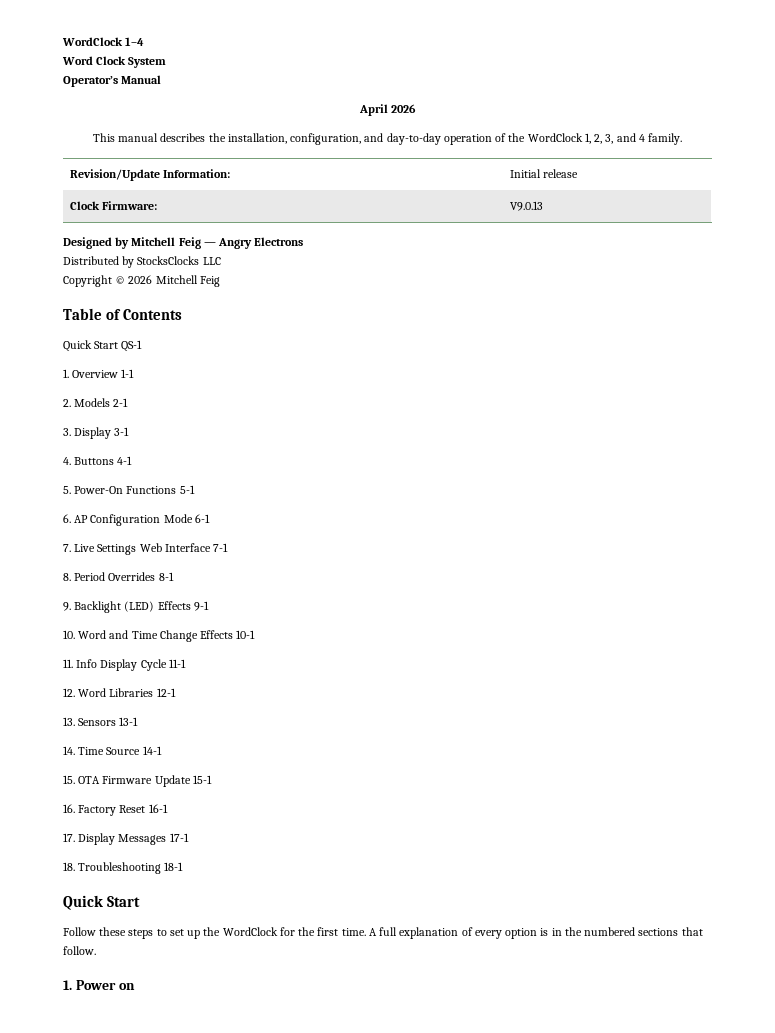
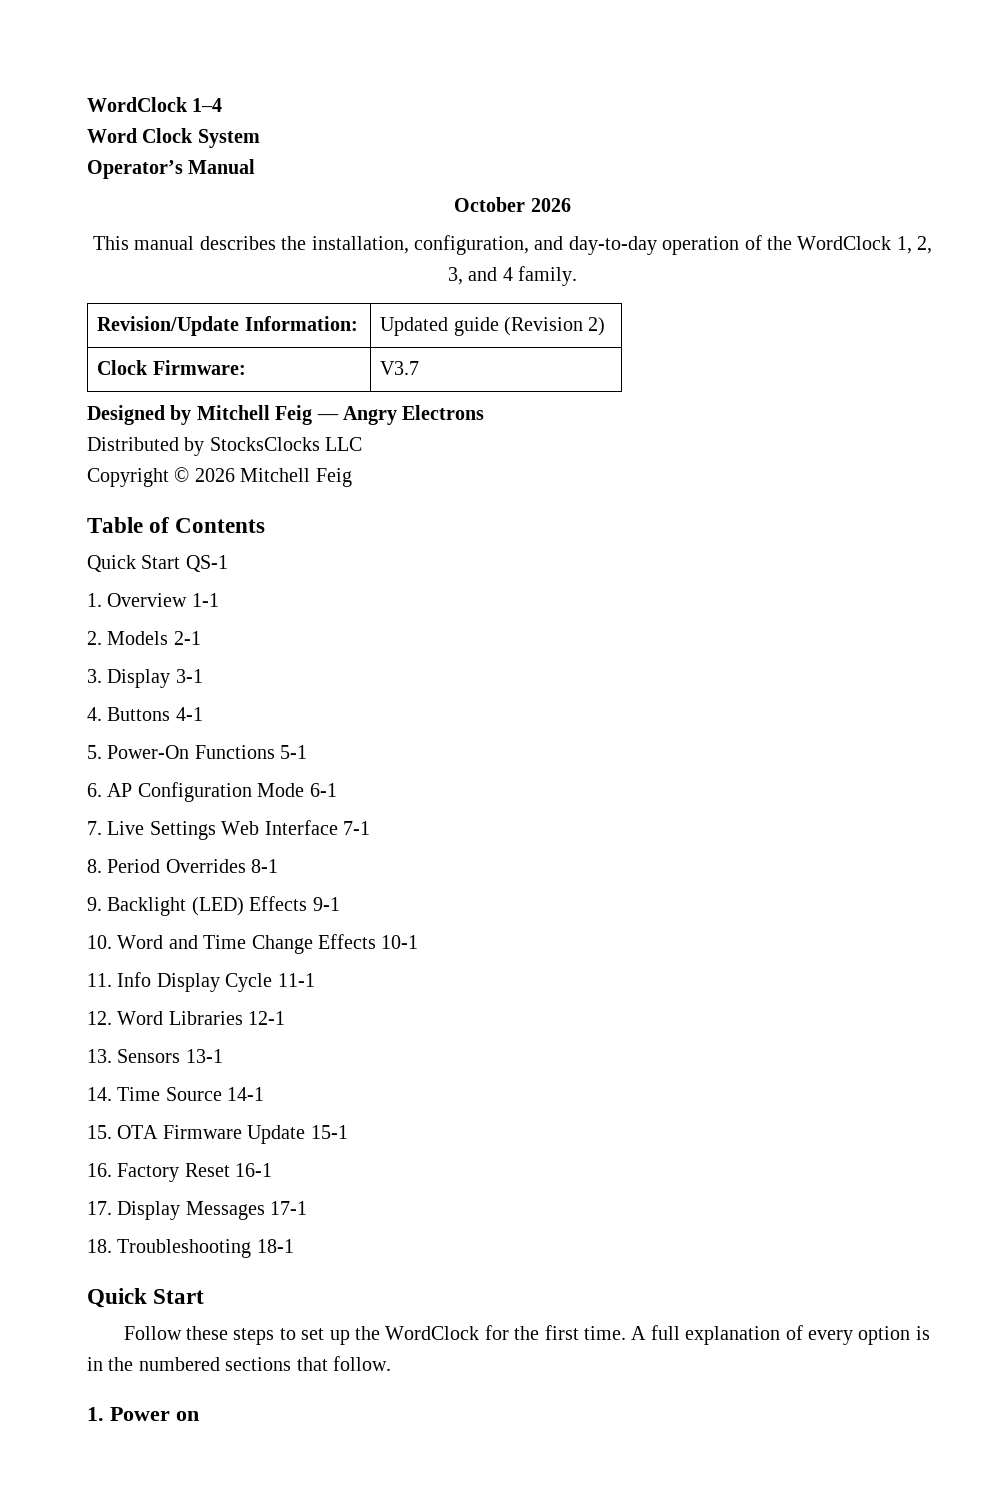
- April 2026
+ October 2026
- Revision/Update Information: | Initial release
+ Revision/Update Information: | Updated guide (Revision 2)
- Clock Firmware: | V9.0.13
+ Clock Firmware: | V3.7

